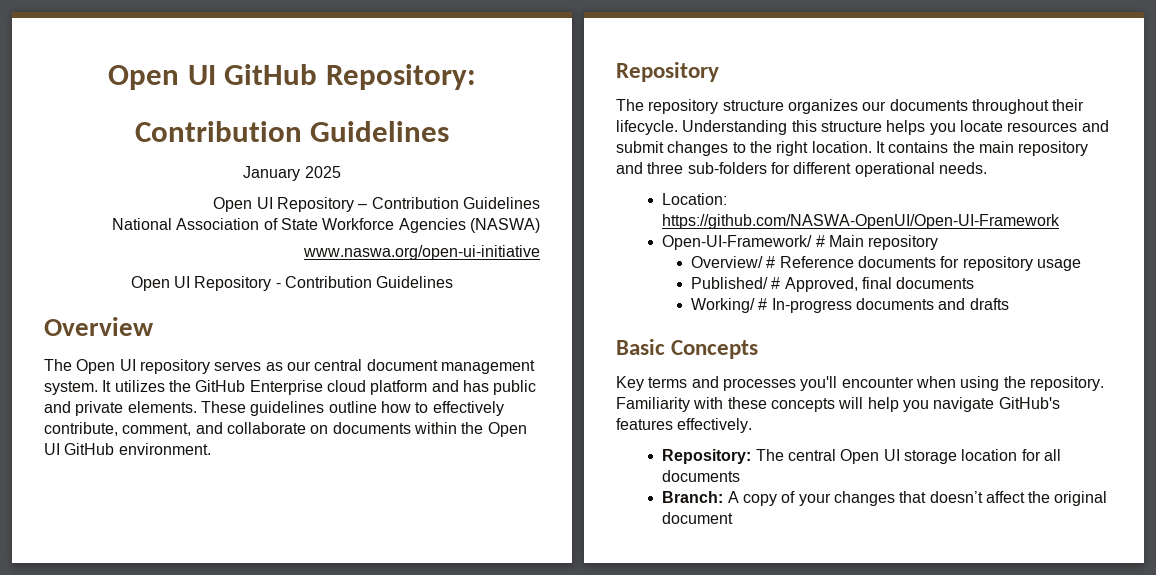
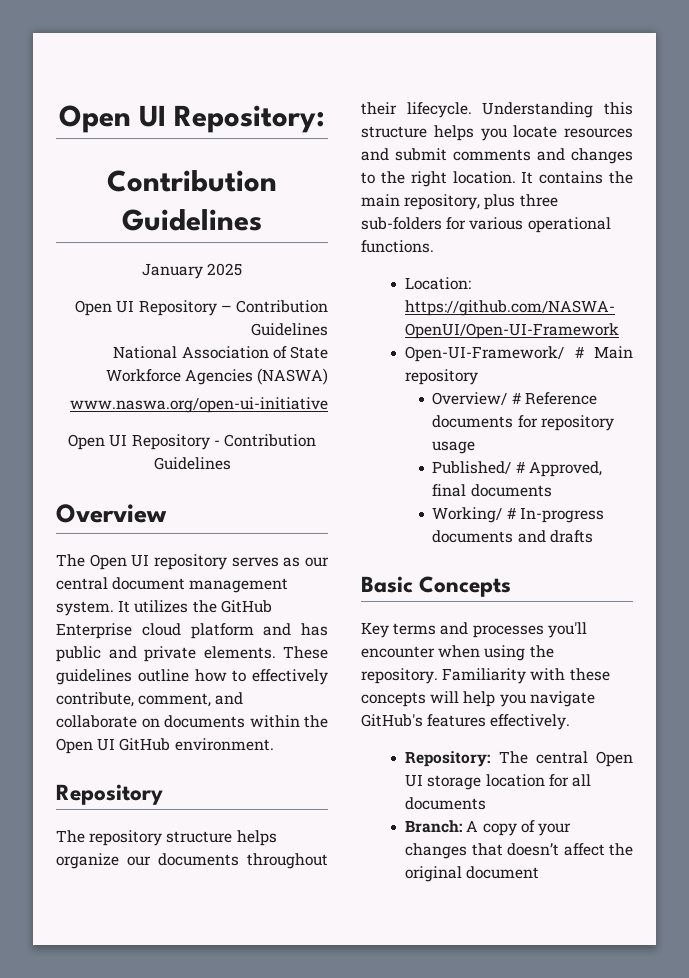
- Open UI GitHub Repository:
+ Open UI Repository:
- The repository structure organizes our documents throughout their lifecycle.
+ The repository structure helps organize our documents throughout their lifecycle.
- Understanding this structure helps you locate resources and submit changes to the right location.
+ Understanding this structure helps you locate resources and submit comments and changes to the right location.
- It contains the main repository and three sub-folders for different operational needs.
+ It contains the main repository, plus three sub-folders for various operational functions.

